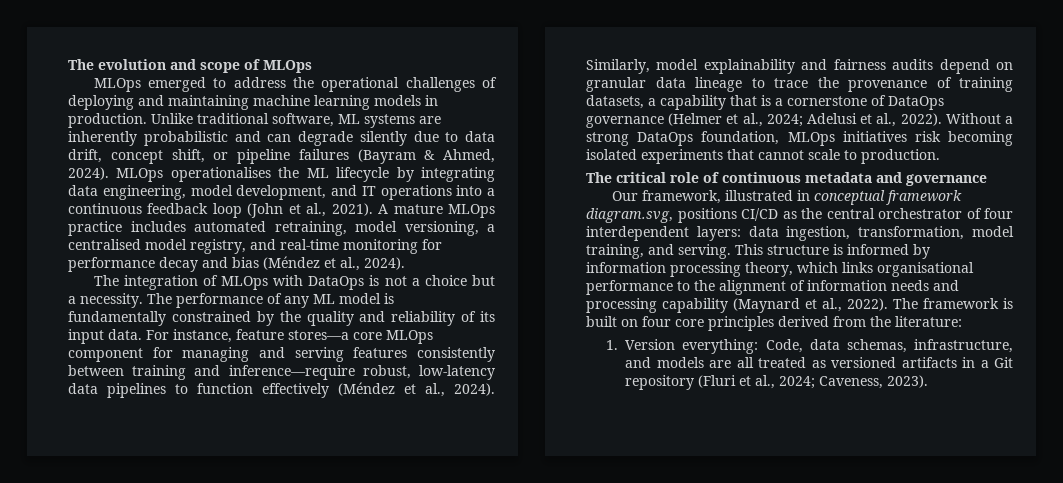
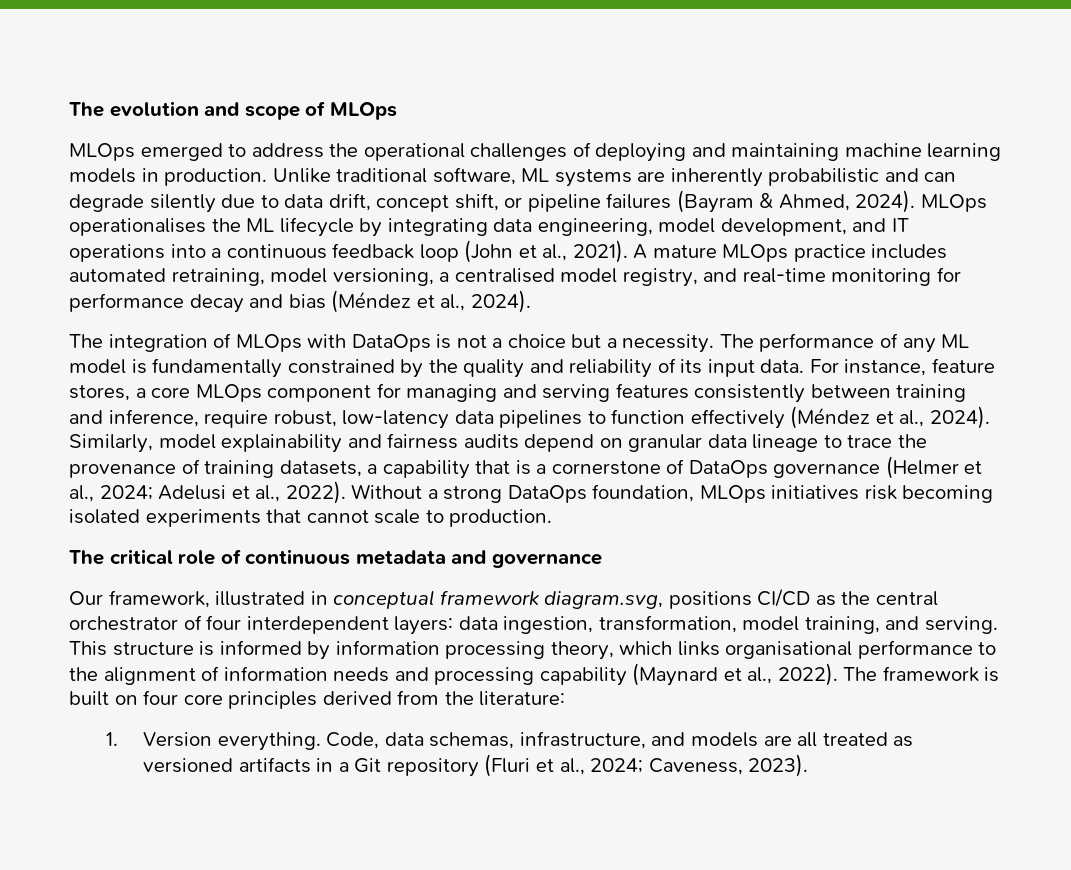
- For instance, feature stores—a core MLOps component for managing and serving features consistently between training and inference—require robust, low-latency data pipelines to function effectively (Méndez et al., 2024).
+ For instance, feature stores, a core MLOps component for managing and serving features consistently between training and inference, require robust, low-latency data pipelines to function effectively (Méndez et al., 2024).
- 1. Version everything: Code, data schemas, infrastructure, and models are all treated as versioned artifacts in a Git repository (Fluri et al., 2024; Caveness, 2023).
+ 1. Version everything. Code, data schemas, infrastructure, and models are all treated as versioned artifacts in a Git repository (Fluri et al., 2024; Caveness, 2023).

